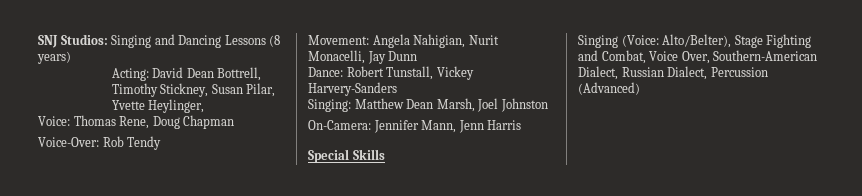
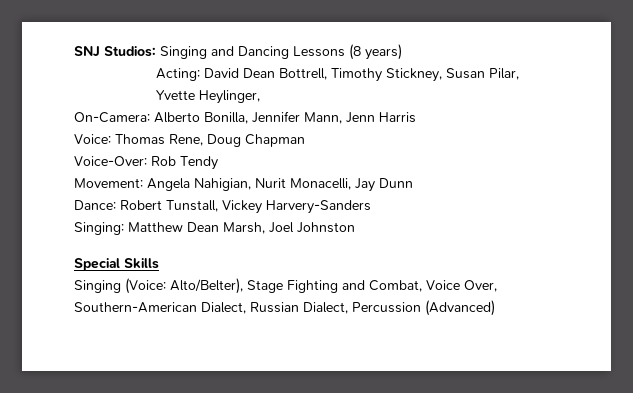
+ On-Camera: Alberto Bonilla, Jennifer Mann, Jenn Harris
- On-Camera: Jennifer Mann, Jenn Harris

